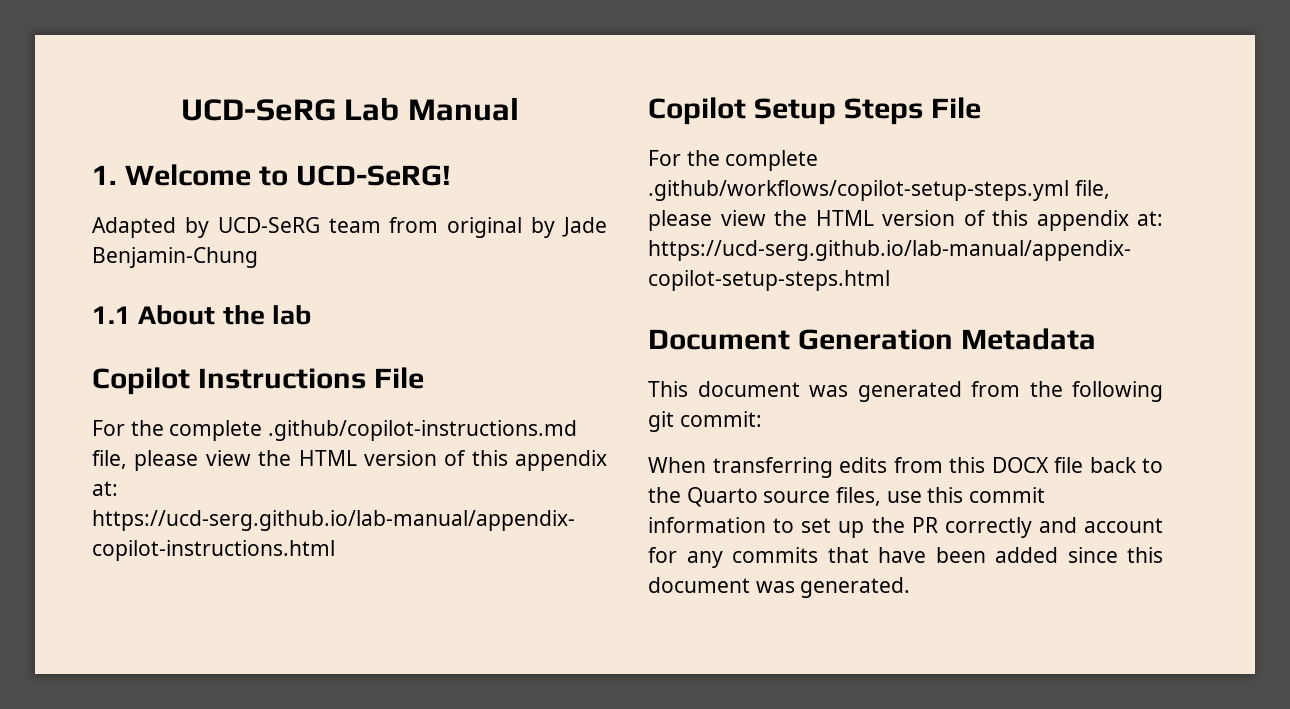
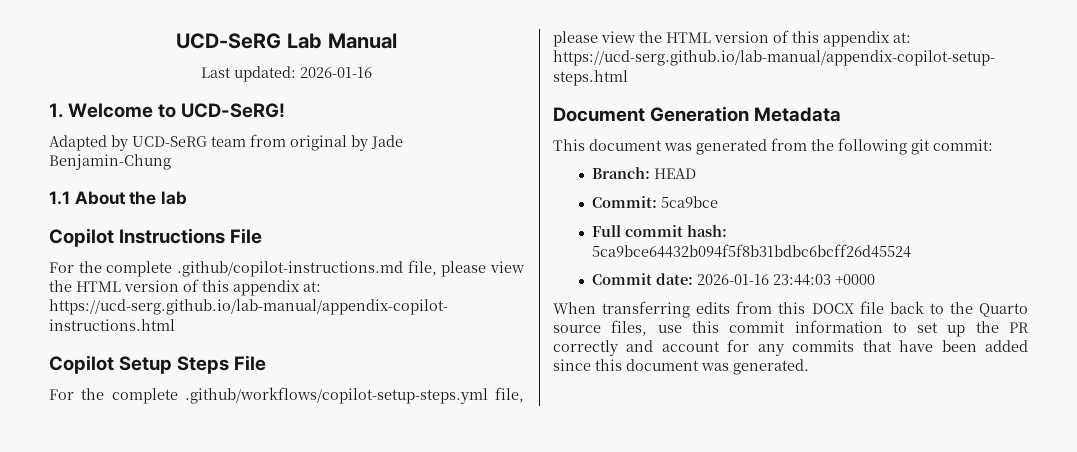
+ Last updated: 2026-01-16
+ Branch: HEAD
+ Commit: 5ca9bce
+ Full commit hash: 5ca9bce64432b094f5f8b31bdbc6bcff26d45524
+ Commit date: 2026-01-16 23:44:03 +0000

